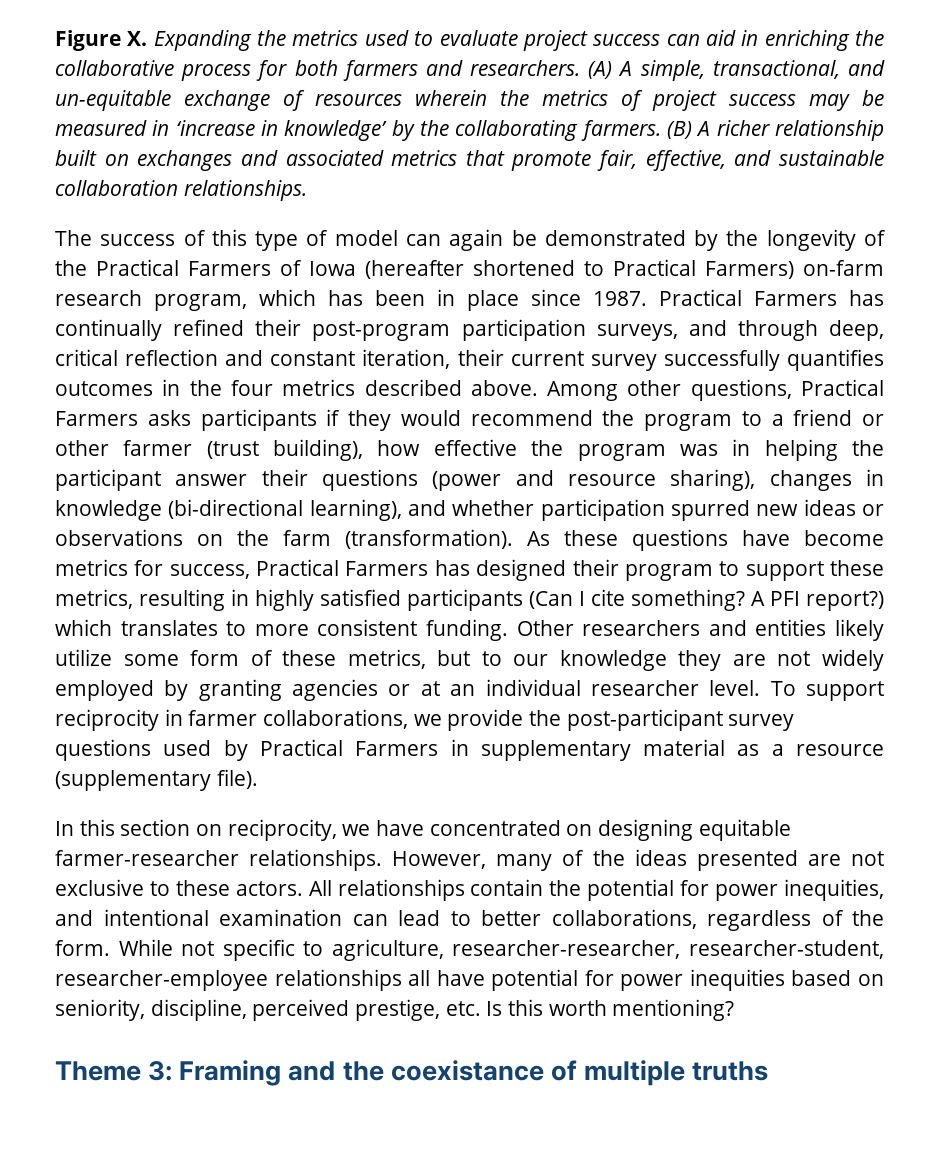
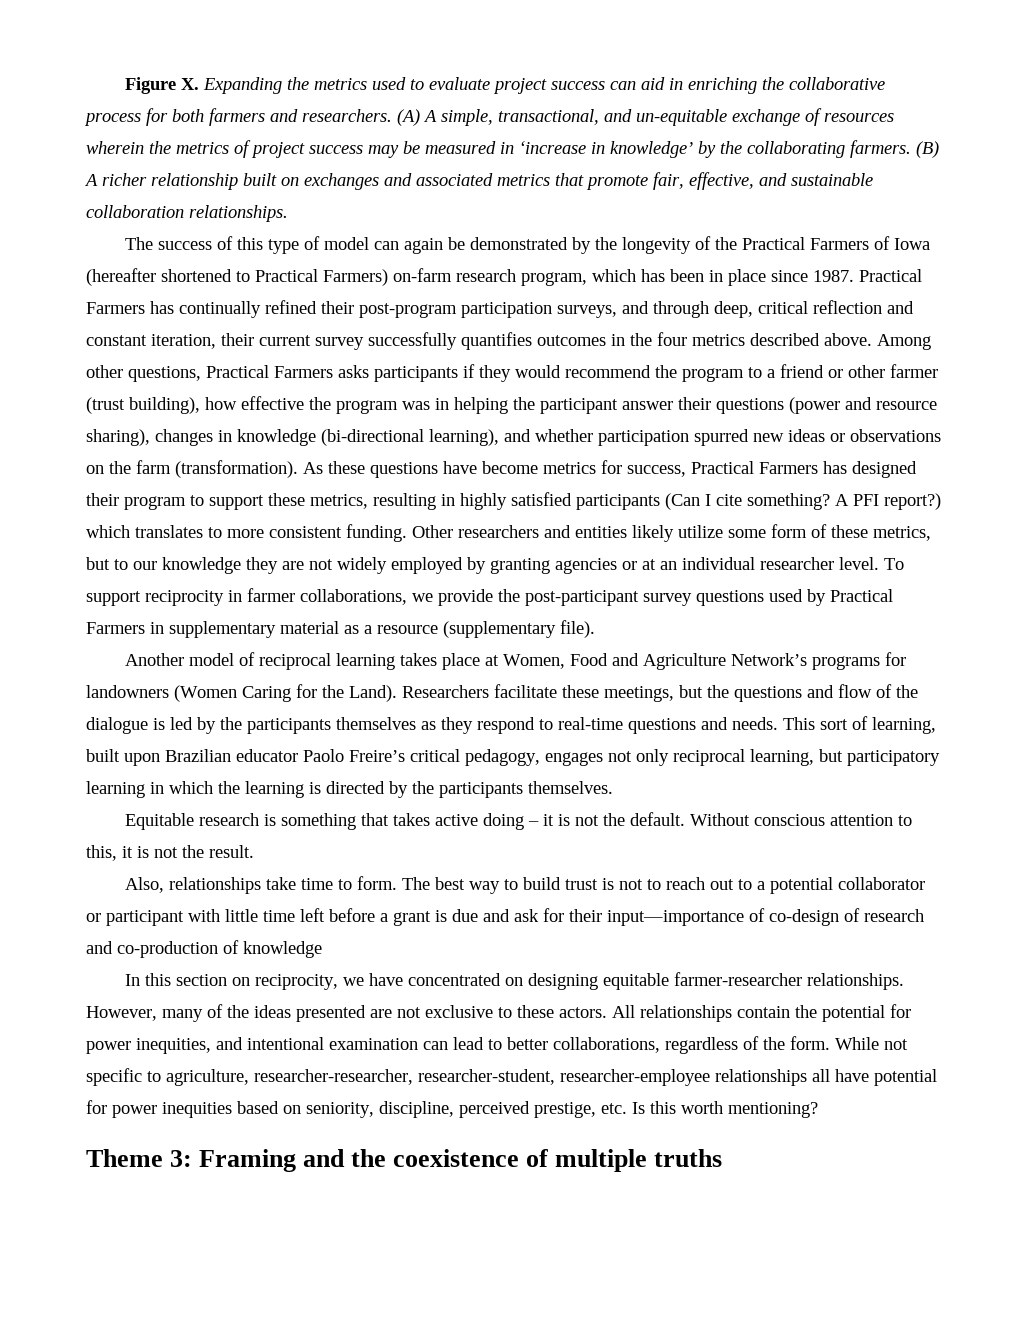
+ Another model of reciprocal learning takes place at Women, Food and Agriculture Network’s programs for landowners (Women Caring for the Land). Researchers facilitate these meetings, but the questions and flow of the dialogue is led by the participants themselves as they respond to real-time questions and needs. This sort of learning, built upon Brazilian educator Paolo Freire’s critical pedagogy, engages not only reciprocal learning, but participatory learning in which the learning is directed by the participants themselves.
+ Equitable research is something that takes active doing – it is not the default. Without conscious attention to this, it is not the result.
+ Also, relationships take time to form. The best way to build trust is not to reach out to a potential collaborator or participant with little time left before a grant is due and ask for their input—importance of co-design of research and co-production of knowledge
- Theme 3: Framing and the coexistance of multiple truths
+ Theme 3: Framing and the coexistence of multiple truths

